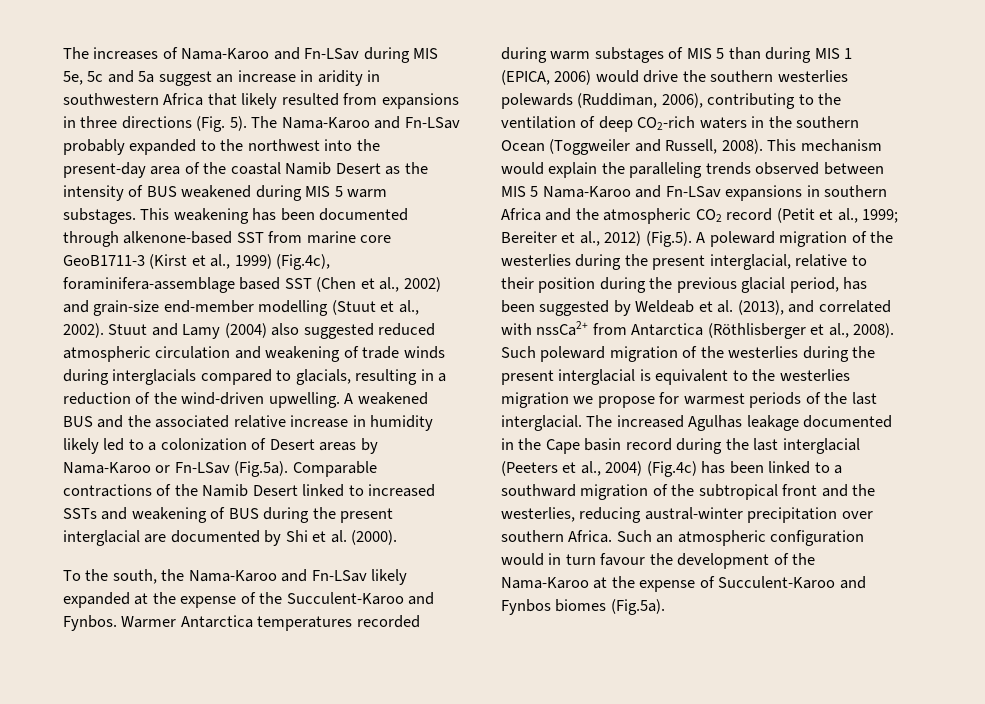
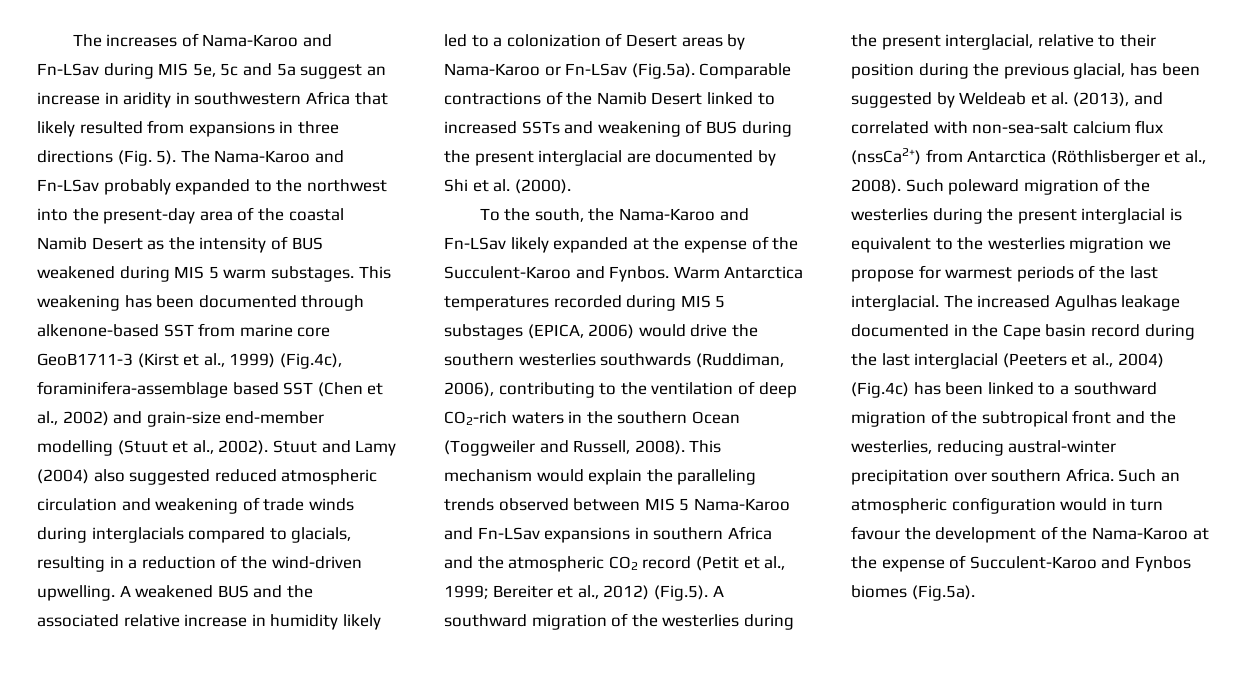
- Warmer Antarctica temperatures recorded during warm substages of MIS 5 than during MIS 1 (EPICA, 2006) would drive the southern westerlies polewards (Ruddiman, 2006), contributing to the ventilation of deep CO2-rich waters in the southern Ocean (Toggweiler and Russell, 2008).
+ Warm Antarctica temperatures recorded during MIS 5 substages (EPICA, 2006) would drive the southern westerlies southwards (Ruddiman, 2006), contributing to the ventilation of deep CO2-rich waters in the southern Ocean (Toggweiler and Russell, 2008).
- Bereiter et al., 2012) (Fig.5). A poleward migration of the westerlies during the present interglacial, relative to their position during the previous glacial period, has been suggested by Weldeab et al. (2013), and correlated with nssCa2+ from Antarctica (Röthlisberger et al., 2008).
+ Bereiter et al., 2012) (Fig.5). A southward migration of the westerlies during the present interglacial, relative to their position during the previous glacial, has been suggested by Weldeab et al. (2013), and correlated with non-sea-salt calcium flux (nssCa2+) from Antarctica (Röthlisberger et al., 2008).

